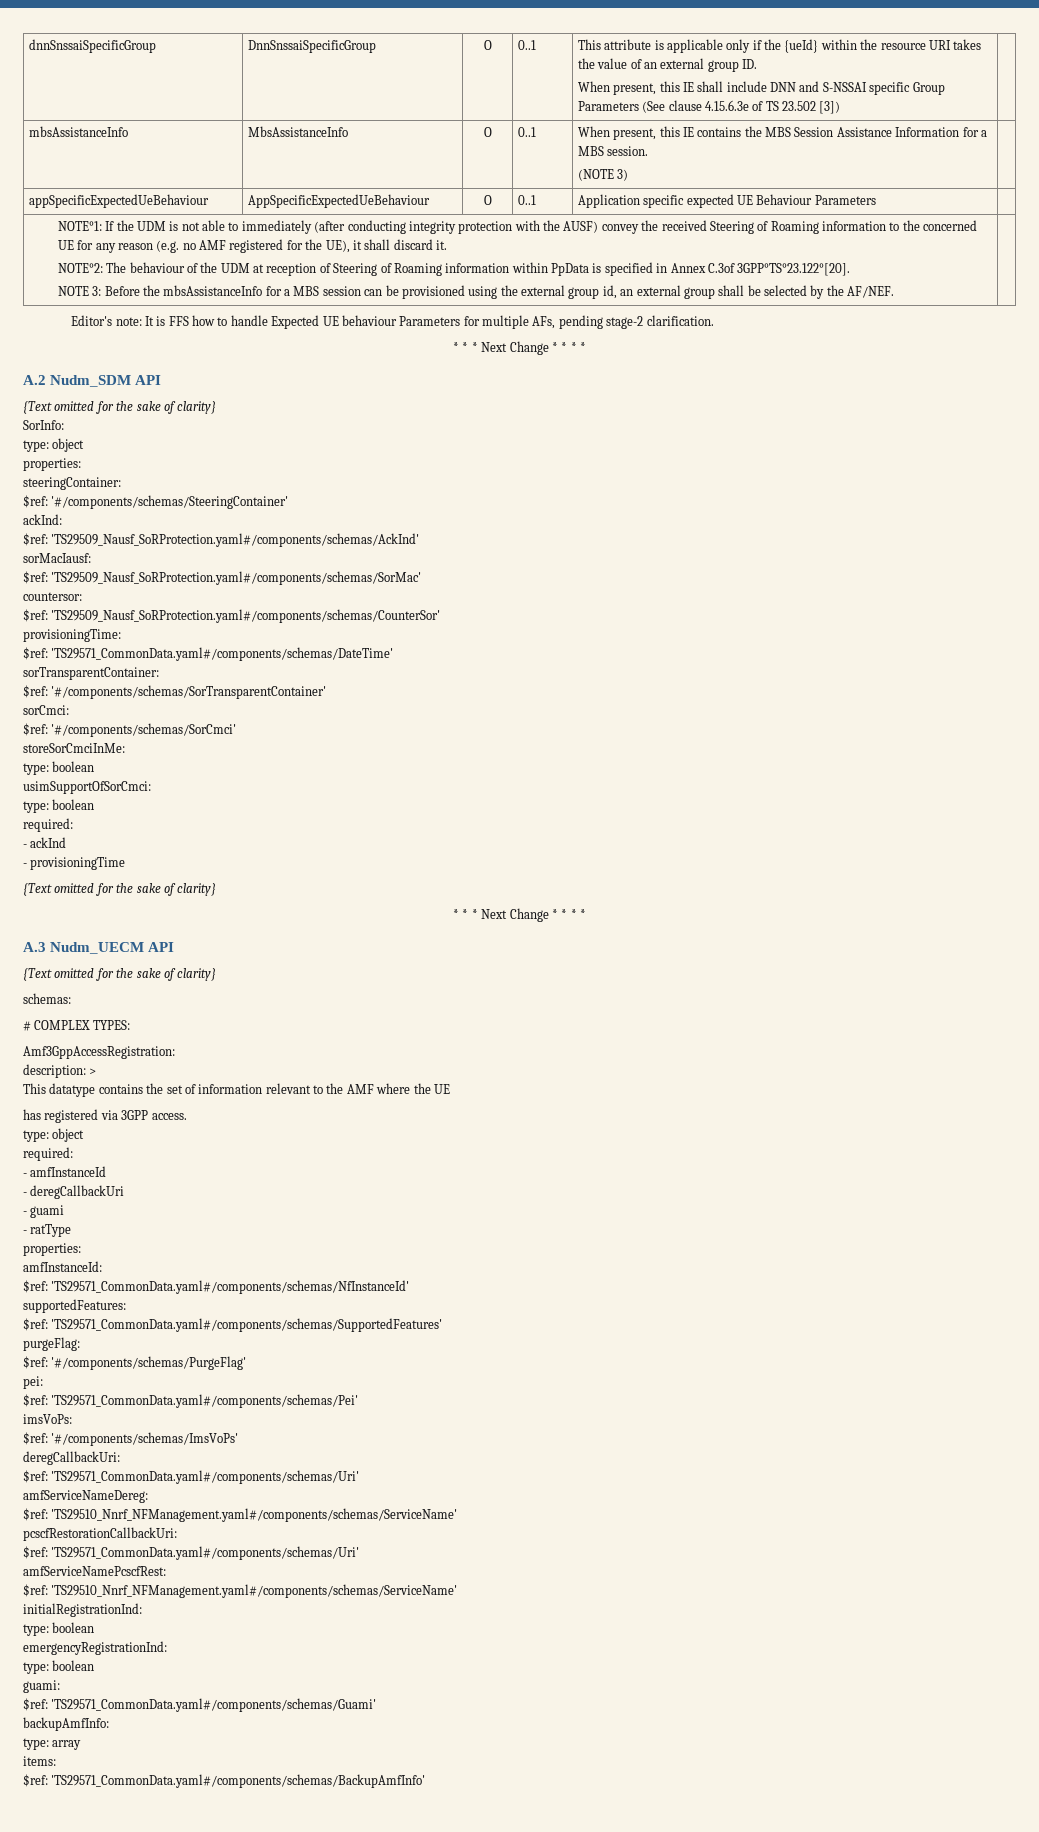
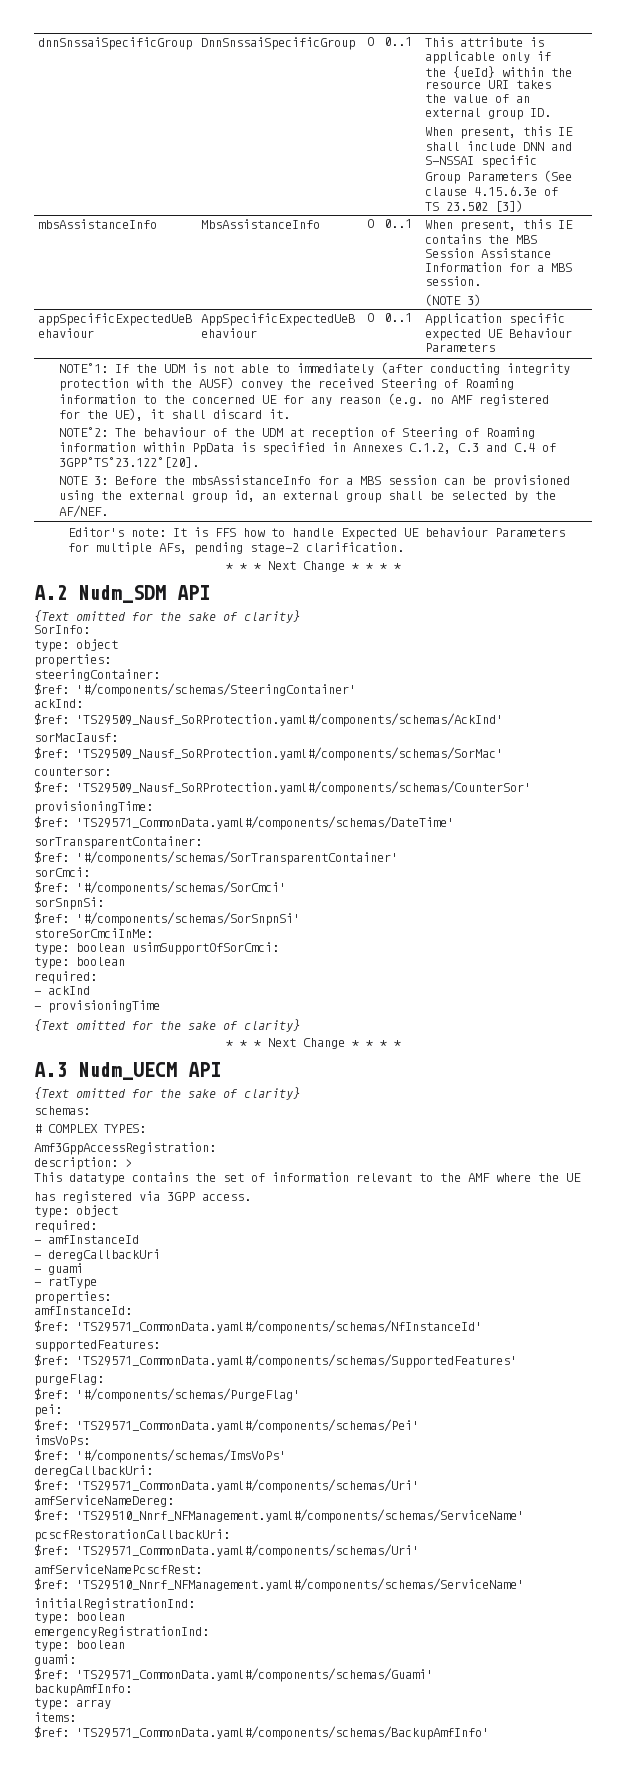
- NOTE°2: The behaviour of the UDM at reception of Steering of Roaming information within PpData is specified in Annex C.3of 3GPP°TS°23.122°[20].
+ NOTE°2: The behaviour of the UDM at reception of Steering of Roaming information within PpData is specified in Annexes C.1.2, C.3 and C.4 of 3GPP°TS°23.122°[20].
+ sorSnpnSi:
+ $ref: '#/components/schemas/SorSnpnSi'
  storeSorCmciInMe:
- type: boolean
- usimSupportOfSorCmci:
+ type: boolean usimSupportOfSorCmci:

